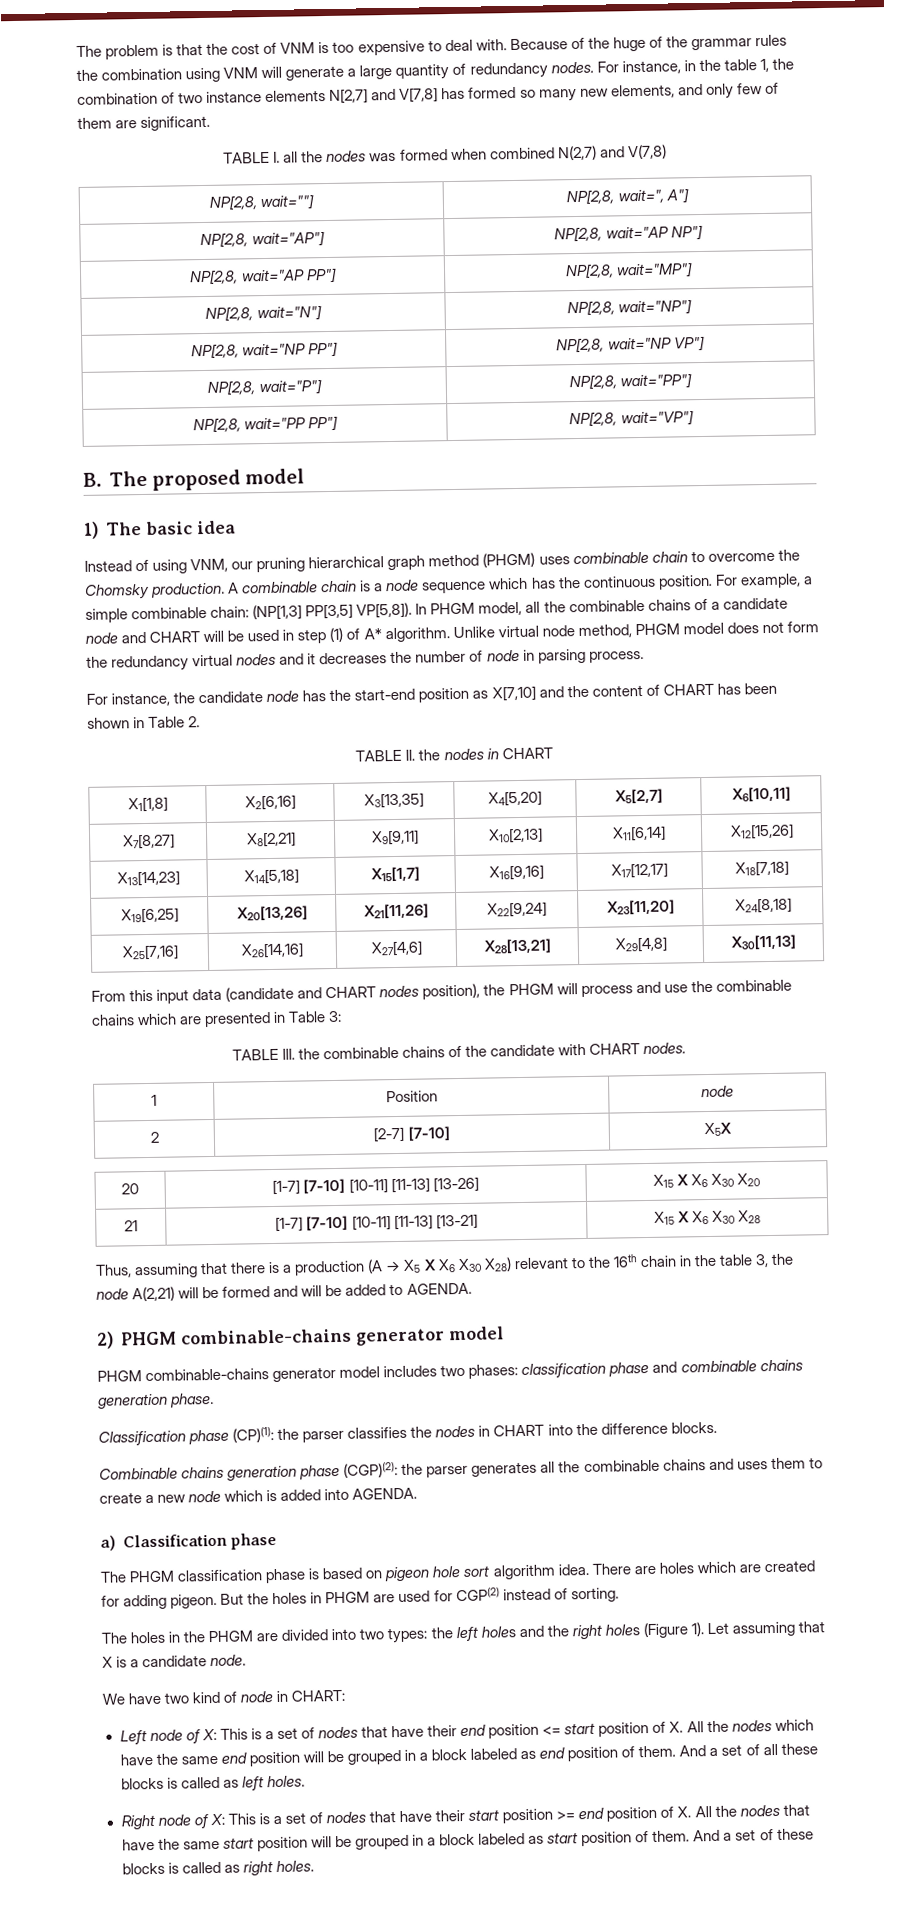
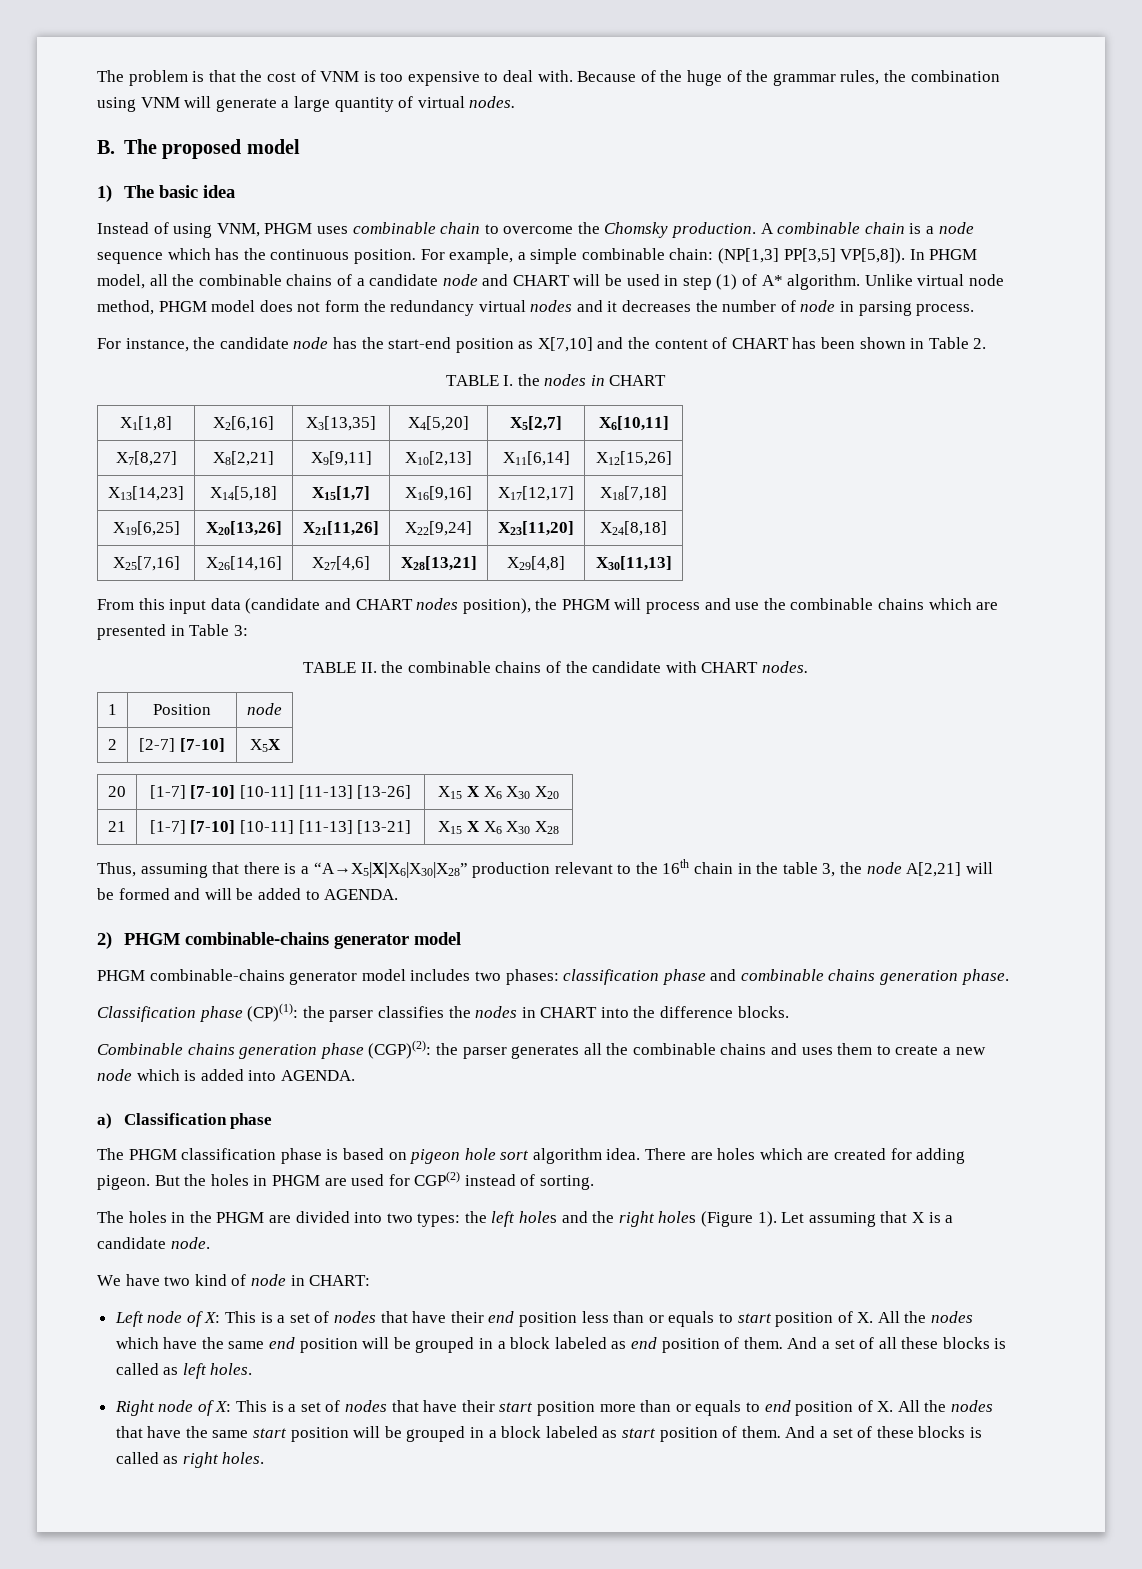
- Because of the huge of the grammar rules the combination using VNM will generate a large quantity of redundancy nodes. For instance, in the table 1, the combination of two instance elements N[2,7] and V[7,8] has formed so many new elements, and only few of them are significant.
- TABLE I. all the nodes was formed when combined N(2,7) and V(7,8)
- NP[2,8, wait=""] | NP[2,8, wait=", A"]
- NP[2,8, wait="AP"] | NP[2,8, wait="AP NP"]
- NP[2,8, wait="AP PP"] | NP[2,8, wait="MP"]
- NP[2,8, wait="N"] | NP[2,8, wait="NP"]
- NP[2,8, wait="NP PP"] | NP[2,8, wait="NP VP"]
- NP[2,8, wait="P"] | NP[2,8, wait="PP"]
- NP[2,8, wait="PP PP"] | NP[2,8, wait="VP"]
+ Because of the huge of the grammar rules, the combination using VNM will generate a large quantity of virtual nodes.
- Instead of using VNM, our pruning hierarchical graph method (PHGM) uses combinable chain to overcome the Chomsky production.
+ Instead of using VNM, PHGM uses combinable chain to overcome the Chomsky production.
- TABLE II. the nodes in CHART
+ TABLE I. the nodes in CHART
- TABLE III. the combinable chains of the candidate with CHART nodes.
+ TABLE II. the combinable chains of the candidate with CHART nodes.
- Thus, assuming that there is a production (A → X5 X X6 X30 X28) relevant to the 16th chain in the table 3, the node A(2,21) will be formed and will be added to AGENDA.
+ Thus, assuming that there is a “A→X5|X|X6|X30|X28” production relevant to the 16th chain in the table 3, the node A[2,21] will be formed and will be added to AGENDA.
- Left node of X: This is a set of nodes that have their end position <= start position of X. All the nodes which have the same end position will be grouped in a block labeled as end position of them.
+ Left node of X: This is a set of nodes that have their end position less than or equals to start position of X. All the nodes which have the same end position will be grouped in a block labeled as end position of them.
- Right node of X: This is a set of nodes that have their start position >= end position of X. All the nodes that have the same start position will be grouped in a block labeled as start position of them.
+ Right node of X: This is a set of nodes that have their start position more than or equals to end position of X. All the nodes that have the same start position will be grouped in a block labeled as start position of them.

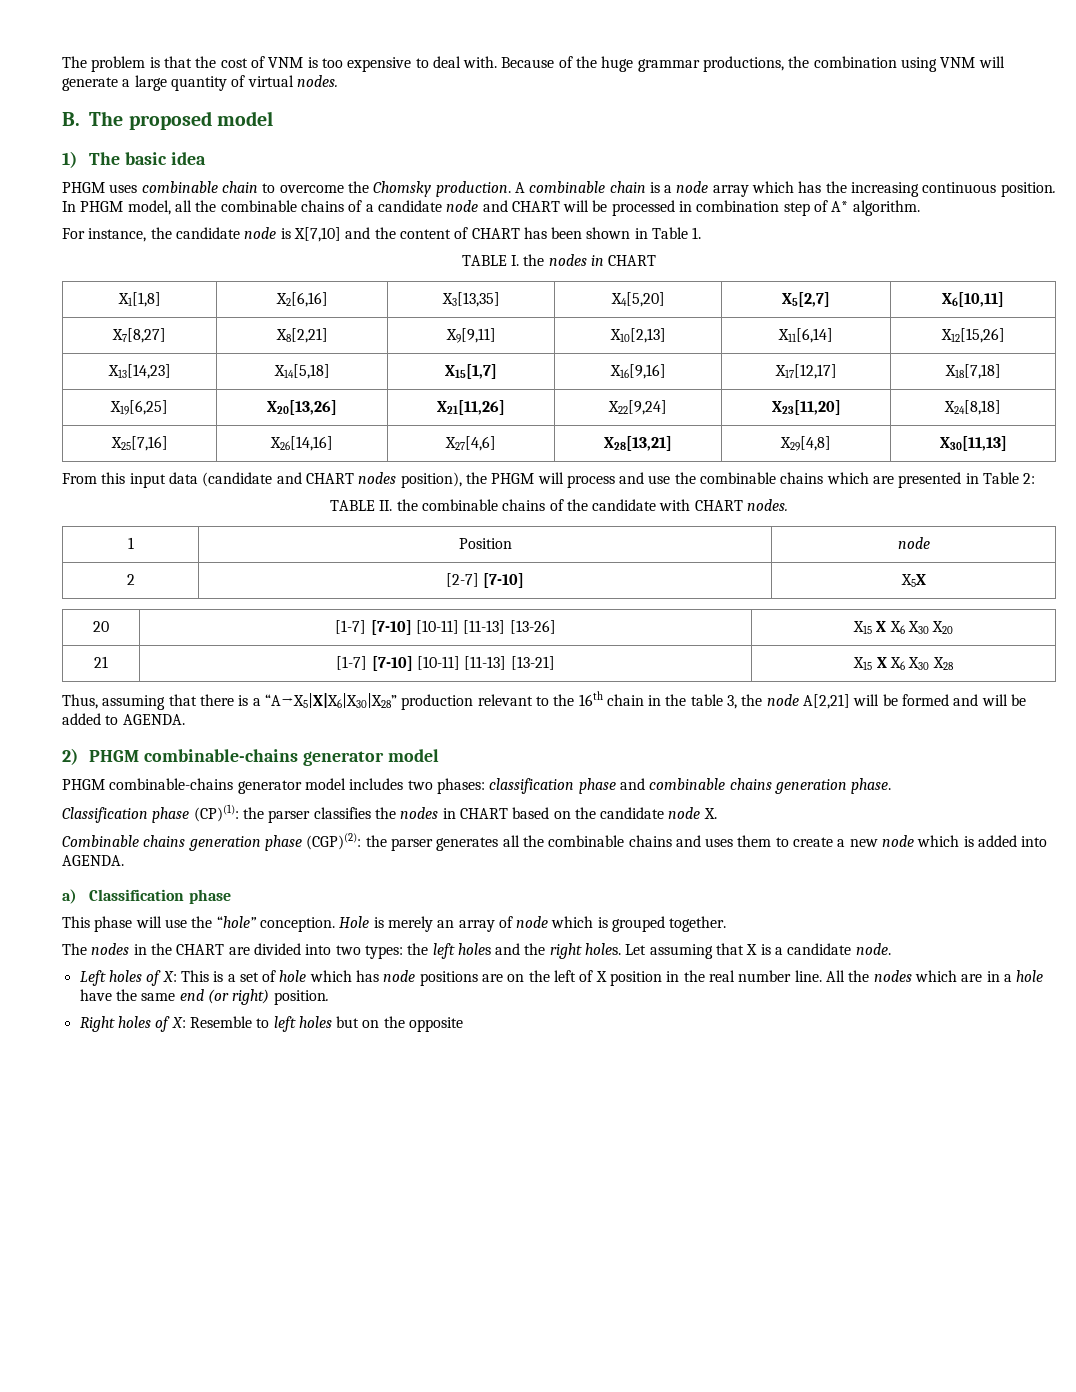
- Because of the huge of the grammar rules, the combination using VNM will generate a large quantity of virtual nodes.
+ Because of the huge grammar productions, the combination using VNM will generate a large quantity of virtual nodes.
- Instead of using VNM, PHGM uses combinable chain to overcome the Chomsky production.
+ PHGM uses combinable chain to overcome the Chomsky production.
- A combinable chain is a node sequence which has the continuous position.
+ A combinable chain is a node array which has the increasing continuous position.
- For example, a simple combinable chain: (NP[1,3] PP[3,5] VP[5,8]).
- In PHGM model, all the combinable chains of a candidate node and CHART will be used in step (1) of A* algorithm. Unlike virtual node method, PHGM model does not form the redundancy virtual nodes and it decreases the number of node in parsing process.
+ In PHGM model, all the combinable chains of a candidate node and CHART will be processed in combination step of A* algorithm.
- For instance, the candidate node has the start-end position as X[7,10] and the content of CHART has been shown in Table 2.
+ For instance, the candidate node is X[7,10] and the content of CHART has been shown in Table 1.
- From this input data (candidate and CHART nodes position), the PHGM will process and use the combinable chains which are presented in Table 3:
+ From this input data (candidate and CHART nodes position), the PHGM will process and use the combinable chains which are presented in Table 2:
- Classification phase (CP)(1): the parser classifies the nodes in CHART into the difference blocks.
+ Classification phase (CP)(1): the parser classifies the nodes in CHART based on the candidate node X.
- The PHGM classification phase is based on pigeon hole sort algorithm idea. There are holes which are created for adding pigeon. But the holes in PHGM are used for CGP(2) instead of sorting.
- The holes in the PHGM are divided into two types: the left holes and the right holes (Figure 1).
+ This phase will use the “hole” conception. Hole is merely an array of node which is grouped together.
+ The nodes in the CHART are divided into two types: the left holes and the right holes.
- We have two kind of node in CHART:
- Left node of X: This is a set of nodes that have their end position less than or equals to start position of X. All the nodes which have the same end position will be grouped in a block labeled as end position of them. And a set of all these blocks is called as left holes.
+ Left holes of X: This is a set of hole which has node positions are on the left of X position in the real number line. All the nodes which are in a hole have the same end (or right) position.
- Right node of X: This is a set of nodes that have their start position more than or equals to end position of X. All the nodes that have the same start position will be grouped in a block labeled as start position of them. And a set of these blocks is called as right holes.
+ Right holes of X: Resemble to left holes but on the opposite

